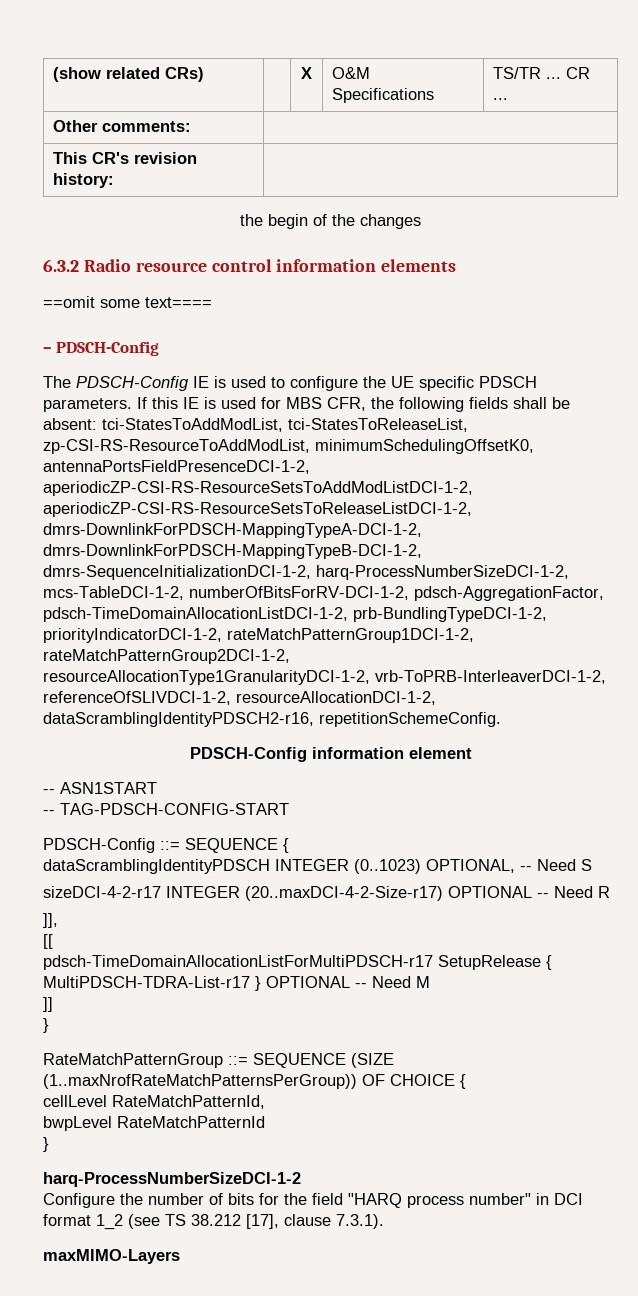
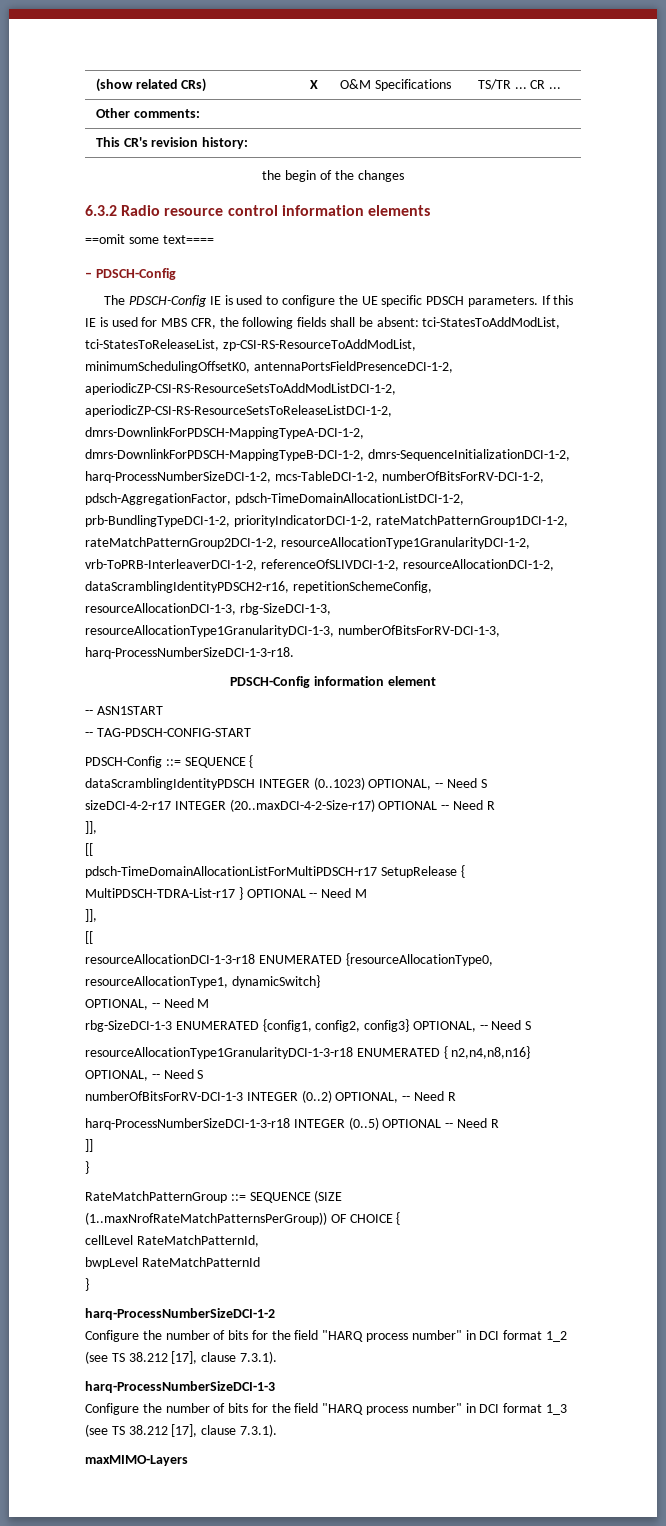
- If this IE is used for MBS CFR, the following fields shall be absent: tci-StatesToAddModList, tci-StatesToReleaseList, zp-CSI-RS-ResourceToAddModList, minimumSchedulingOffsetK0, antennaPortsFieldPresenceDCI-1-2, aperiodicZP-CSI-RS-ResourceSetsToAddModListDCI-1-2, aperiodicZP-CSI-RS-ResourceSetsToReleaseListDCI-1-2, dmrs-DownlinkForPDSCH-MappingTypeA-DCI-1-2, dmrs-DownlinkForPDSCH-MappingTypeB-DCI-1-2, dmrs-SequenceInitializationDCI-1-2, harq-ProcessNumberSizeDCI-1-2, mcs-TableDCI-1-2, numberOfBitsForRV-DCI-1-2, pdsch-AggregationFactor, pdsch-TimeDomainAllocationListDCI-1-2, prb-BundlingTypeDCI-1-2, priorityIndicatorDCI-1-2, rateMatchPatternGroup1DCI-1-2, rateMatchPatternGroup2DCI-1-2, resourceAllocationType1GranularityDCI-1-2, vrb-ToPRB-InterleaverDCI-1-2, referenceOfSLIVDCI-1-2, resourceAllocationDCI-1-2, dataScramblingIdentityPDSCH2-r16, repetitionSchemeConfig.
+ If this IE is used for MBS CFR, the following fields shall be absent: tci-StatesToAddModList, tci-StatesToReleaseList, zp-CSI-RS-ResourceToAddModList, minimumSchedulingOffsetK0, antennaPortsFieldPresenceDCI-1-2, aperiodicZP-CSI-RS-ResourceSetsToAddModListDCI-1-2, aperiodicZP-CSI-RS-ResourceSetsToReleaseListDCI-1-2, dmrs-DownlinkForPDSCH-MappingTypeA-DCI-1-2, dmrs-DownlinkForPDSCH-MappingTypeB-DCI-1-2, dmrs-SequenceInitializationDCI-1-2, harq-ProcessNumberSizeDCI-1-2, mcs-TableDCI-1-2, numberOfBitsForRV-DCI-1-2, pdsch-AggregationFactor, pdsch-TimeDomainAllocationListDCI-1-2, prb-BundlingTypeDCI-1-2, priorityIndicatorDCI-1-2, rateMatchPatternGroup1DCI-1-2, rateMatchPatternGroup2DCI-1-2, resourceAllocationType1GranularityDCI-1-2, vrb-ToPRB-InterleaverDCI-1-2, referenceOfSLIVDCI-1-2, resourceAllocationDCI-1-2, dataScramblingIdentityPDSCH2-r16, repetitionSchemeConfig, resourceAllocationDCI-1-3, rbg-SizeDCI-1-3, resourceAllocationType1GranularityDCI-1-3, numberOfBitsForRV-DCI-1-3, harq-ProcessNumberSizeDCI-1-3-r18.
  pdsch-TimeDomainAllocationListForMultiPDSCH-r17 SetupRelease { MultiPDSCH-TDRA-List-r17 } OPTIONAL -- Need M
+ ]],
+ [[
+ resourceAllocationDCI-1-3-r18 ENUMERATED {resourceAllocationType0, resourceAllocationType1, dynamicSwitch}
+ OPTIONAL, -- Need M
+ rbg-SizeDCI-1-3 ENUMERATED {config1, config2, config3} OPTIONAL, -- Need S
+ resourceAllocationType1GranularityDCI-1-3-r18 ENUMERATED { n2,n4,n8,n16} OPTIONAL, -- Need S
+ numberOfBitsForRV-DCI-1-3 INTEGER (0..2) OPTIONAL, -- Need R
+ harq-ProcessNumberSizeDCI-1-3-r18 INTEGER (0..5) OPTIONAL -- Need R
+ harq-ProcessNumberSizeDCI-1-3
+ Configure the number of bits for the field "HARQ process number" in DCI format 1_3 (see TS 38.212 [17], clause 7.3.1).

